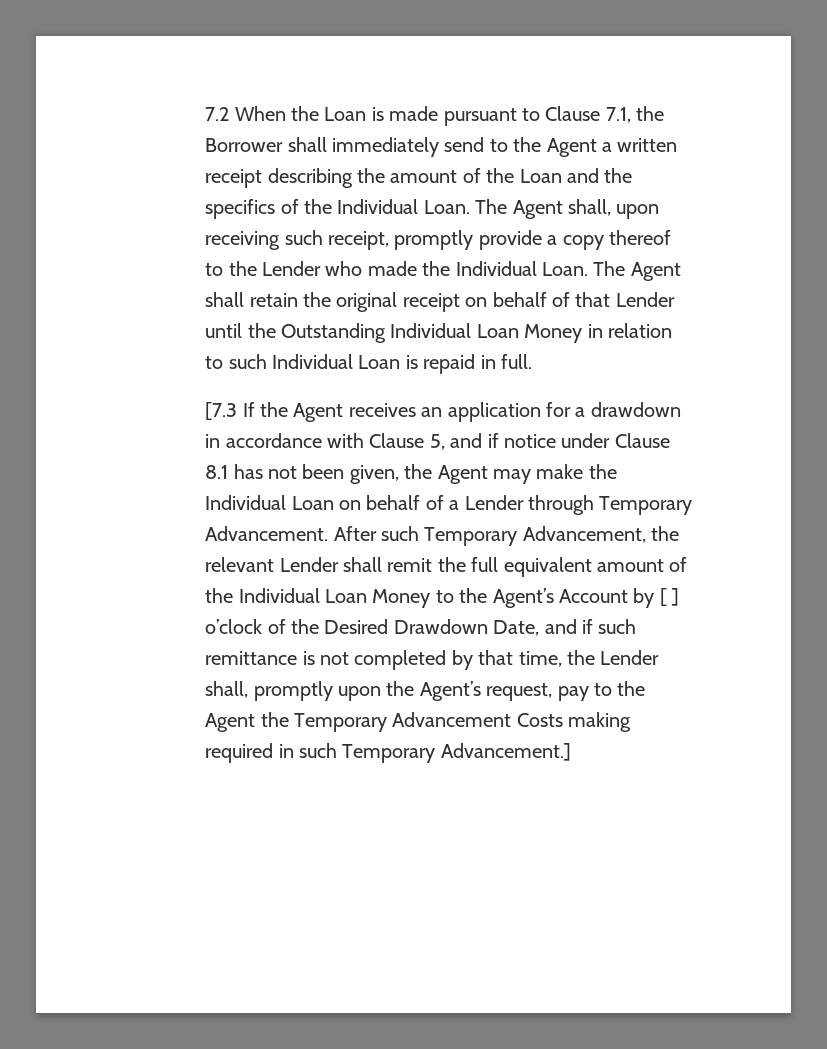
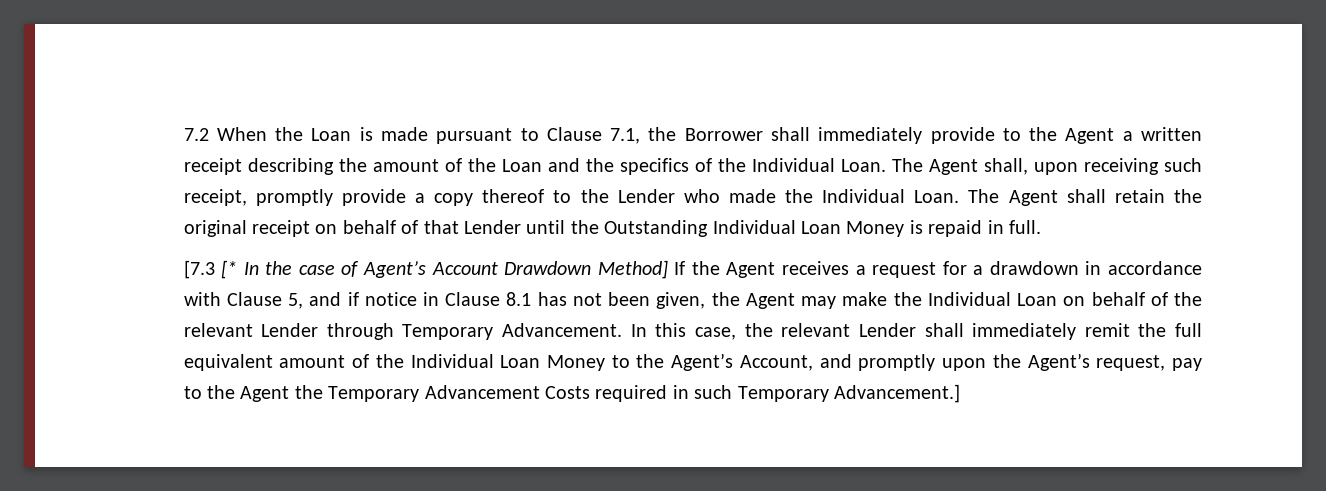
- 7.2 When the Loan is made pursuant to Clause 7.1, the Borrower shall immediately send to the Agent a written receipt describing the amount of the Loan and the specifics of the Individual Loan.
+ 7.2 When the Loan is made pursuant to Clause 7.1, the Borrower shall immediately provide to the Agent a written receipt describing the amount of the Loan and the specifics of the Individual Loan.
- The Agent shall retain the original receipt on behalf of that Lender until the Outstanding Individual Loan Money in relation to such Individual Loan is repaid in full.
+ The Agent shall retain the original receipt on behalf of that Lender until the Outstanding Individual Loan Money is repaid in full.
- [7.3 If the Agent receives an application for a drawdown in accordance with Clause 5, and if notice under Clause 8.1 has not been given, the Agent may make the Individual Loan on behalf of a Lender through Temporary Advancement.
+ [7.3 [* In the case of Agent’s Account Drawdown Method] If the Agent receives a request for a drawdown in accordance with Clause 5, and if notice in Clause 8.1 has not been given, the Agent may make the Individual Loan on behalf of the relevant Lender through Temporary Advancement.
- After such Temporary Advancement, the relevant Lender shall remit the full equivalent amount of the Individual Loan Money to the Agent’s Account by [ ] o’clock of the Desired Drawdown Date, and if such remittance is not completed by that time, the Lender shall, promptly upon the Agent’s request, pay to the Agent the Temporary Advancement Costs making required in such Temporary Advancement.]
+ In this case, the relevant Lender shall immediately remit the full equivalent amount of the Individual Loan Money to the Agent’s Account, and promptly upon the Agent’s request, pay to the Agent the Temporary Advancement Costs required in such Temporary Advancement.]

